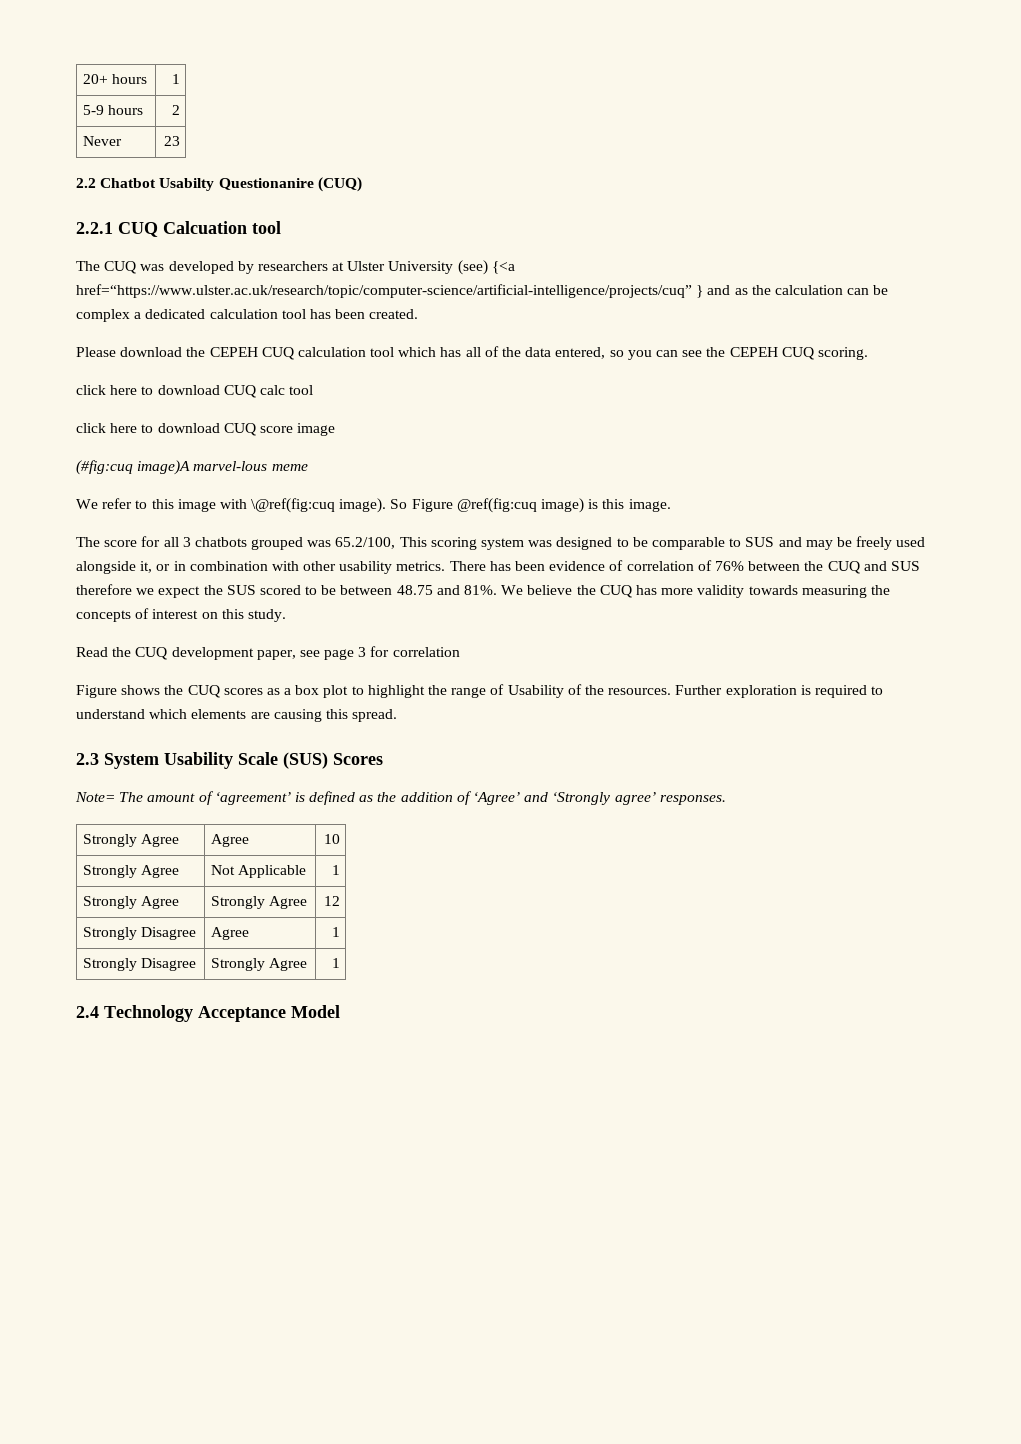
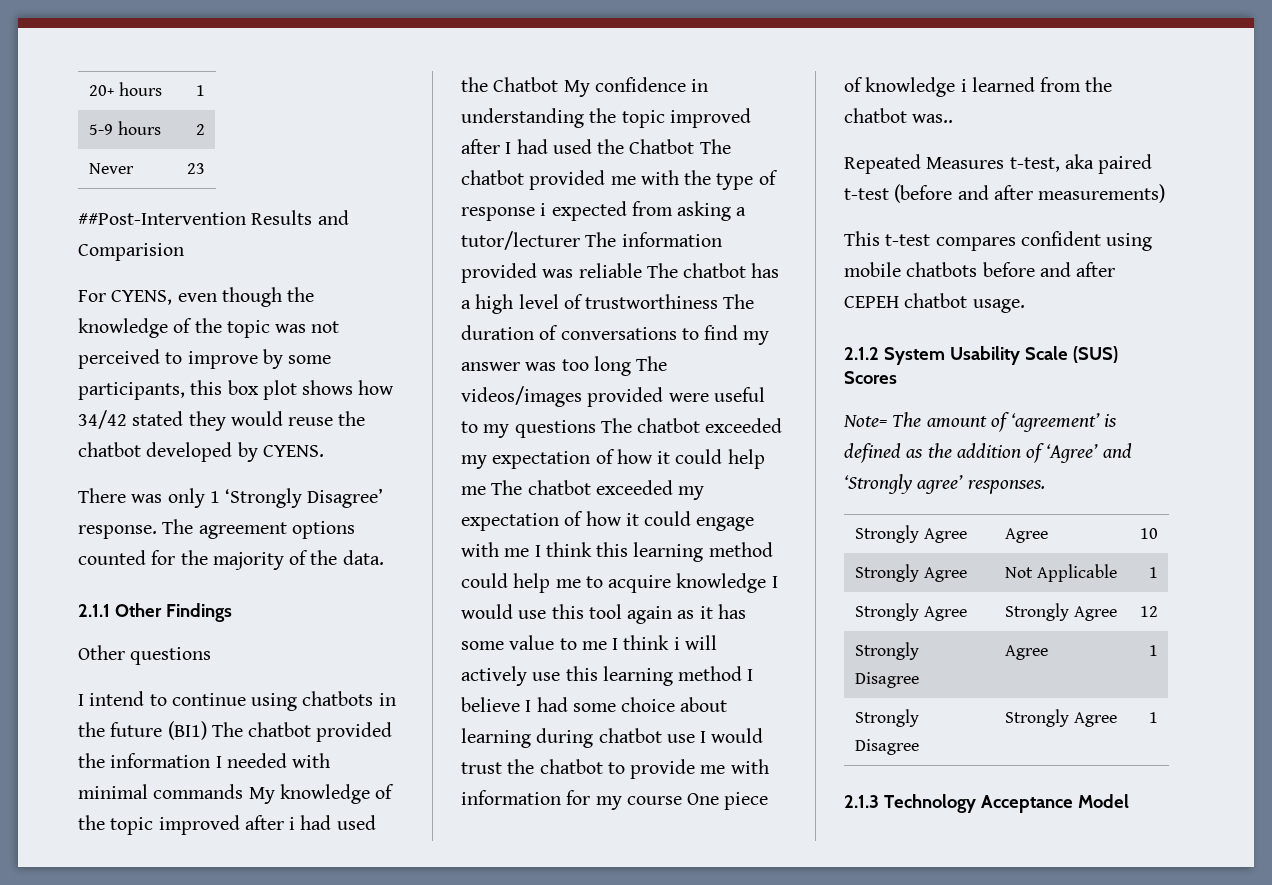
- 2.2 Chatbot Usabilty Questionanire (CUQ)
- 2.2.1 CUQ Calcuation tool
- The CUQ was developed by researchers at Ulster University (see) {<a href=“https://www.ulster.ac.uk/research/topic/computer-science/artificial-intelligence/projects/cuq” } and as the calculation can be complex a dedicated calculation tool has been created.
- Please download the CEPEH CUQ calculation tool which has all of the data entered, so you can see the CEPEH CUQ scoring.
- click here to download CUQ calc tool
- click here to download CUQ score image
- (#fig:cuq image)A marvel-lous meme
- We refer to this image with \@ref(fig:cuq image). So Figure @ref(fig:cuq image) is this image.
- The score for all 3 chatbots grouped was 65.2/100, This scoring system was designed to be comparable to SUS and may be freely used alongside it, or in combination with other usability metrics. There has been evidence of correlation of 76% between the CUQ and SUS therefore we expect the SUS scored to be between 48.75 and 81%. We believe the CUQ has more validity towards measuring the concepts of interest on this study.
- Read the CUQ development paper, see page 3 for correlation
- Figure shows the CUQ scores as a box plot to highlight the range of Usability of the resources. Further exploration is required to understand which elements are causing this spread.
- 2.3 System Usability Scale (SUS) Scores
+ ##Post-Intervention Results and Comparision
+ For CYENS, even though the knowledge of the topic was not perceived to improve by some participants, this box plot shows how 34/42 stated they would reuse the chatbot developed by CYENS.
+ There was only 1 ‘Strongly Disagree’ response. The agreement options counted for the majority of the data.
+ 2.1.1 Other Findings
+ Other questions
+ I intend to continue using chatbots in the future (BI1) The chatbot provided the information I needed with minimal commands My knowledge of the topic improved after i had used the Chatbot My confidence in understanding the topic improved after I had used the Chatbot The chatbot provided me with the type of response i expected from asking a tutor/lecturer The information provided was reliable The chatbot has a high level of trustworthiness The duration of conversations to find my answer was too long The videos/images provided were useful to my questions The chatbot exceeded my expectation of how it could help me The chatbot exceeded my expectation of how it could engage with me I think this learning method could help me to acquire knowledge I would use this tool again as it has some value to me I think i will actively use this learning method I believe I had some choice about learning during chatbot use I would trust the chatbot to provide me with information for my course One piece of knowledge i learned from the chatbot was..
+ Repeated Measures t-test, aka paired t-test (before and after measurements)
+ This t-test compares confident using mobile chatbots before and after CEPEH chatbot usage.
+ 2.1.2 System Usability Scale (SUS) Scores
- 2.4 Technology Acceptance Model
+ 2.1.3 Technology Acceptance Model

